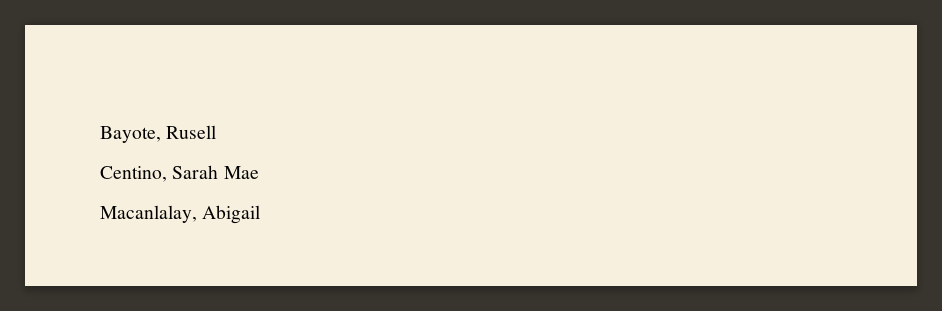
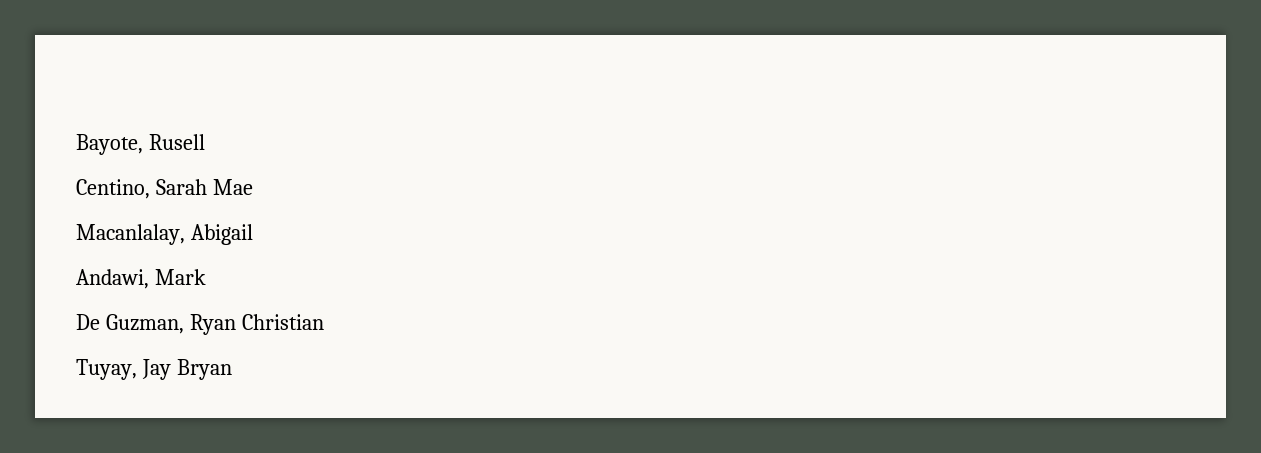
+ Andawi, Mark
+ De Guzman, Ryan Christian
+ Tuyay, Jay Bryan

